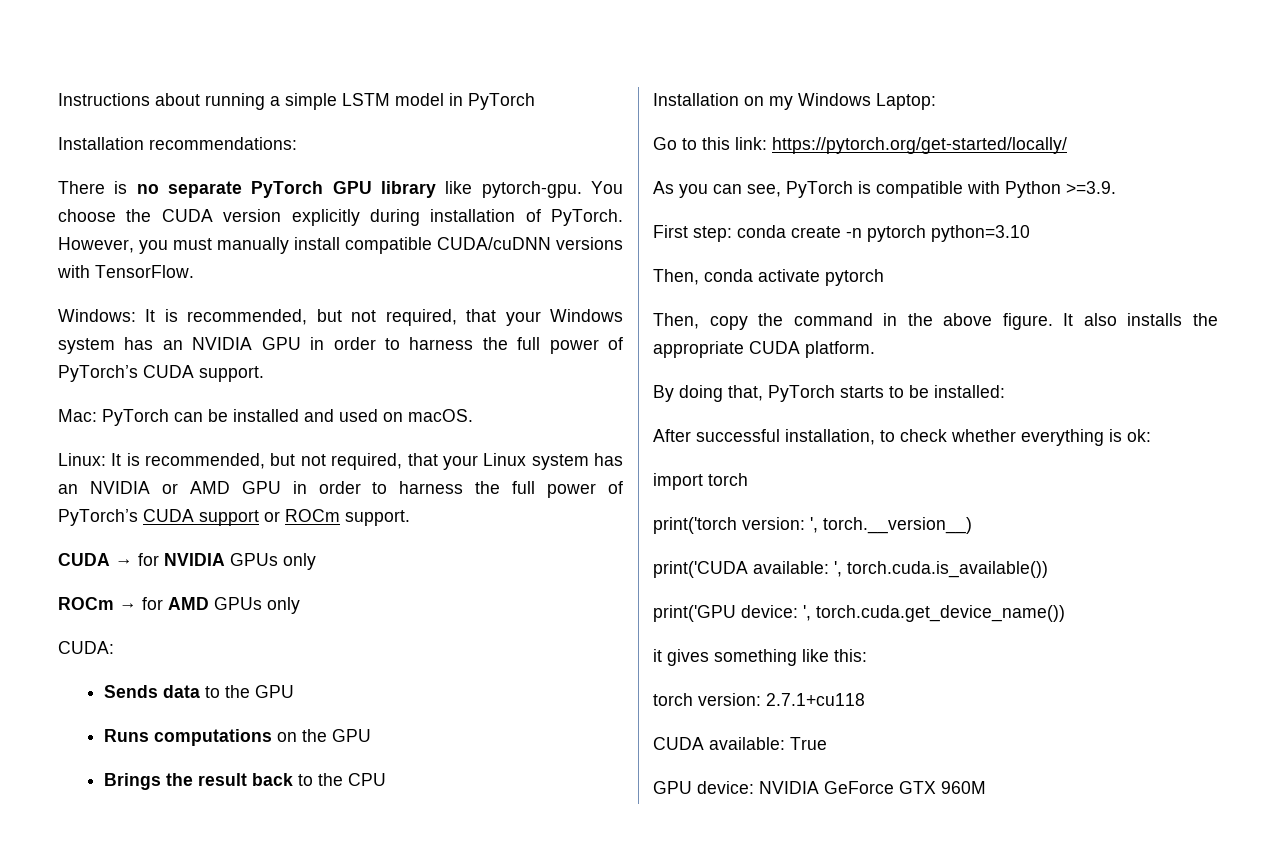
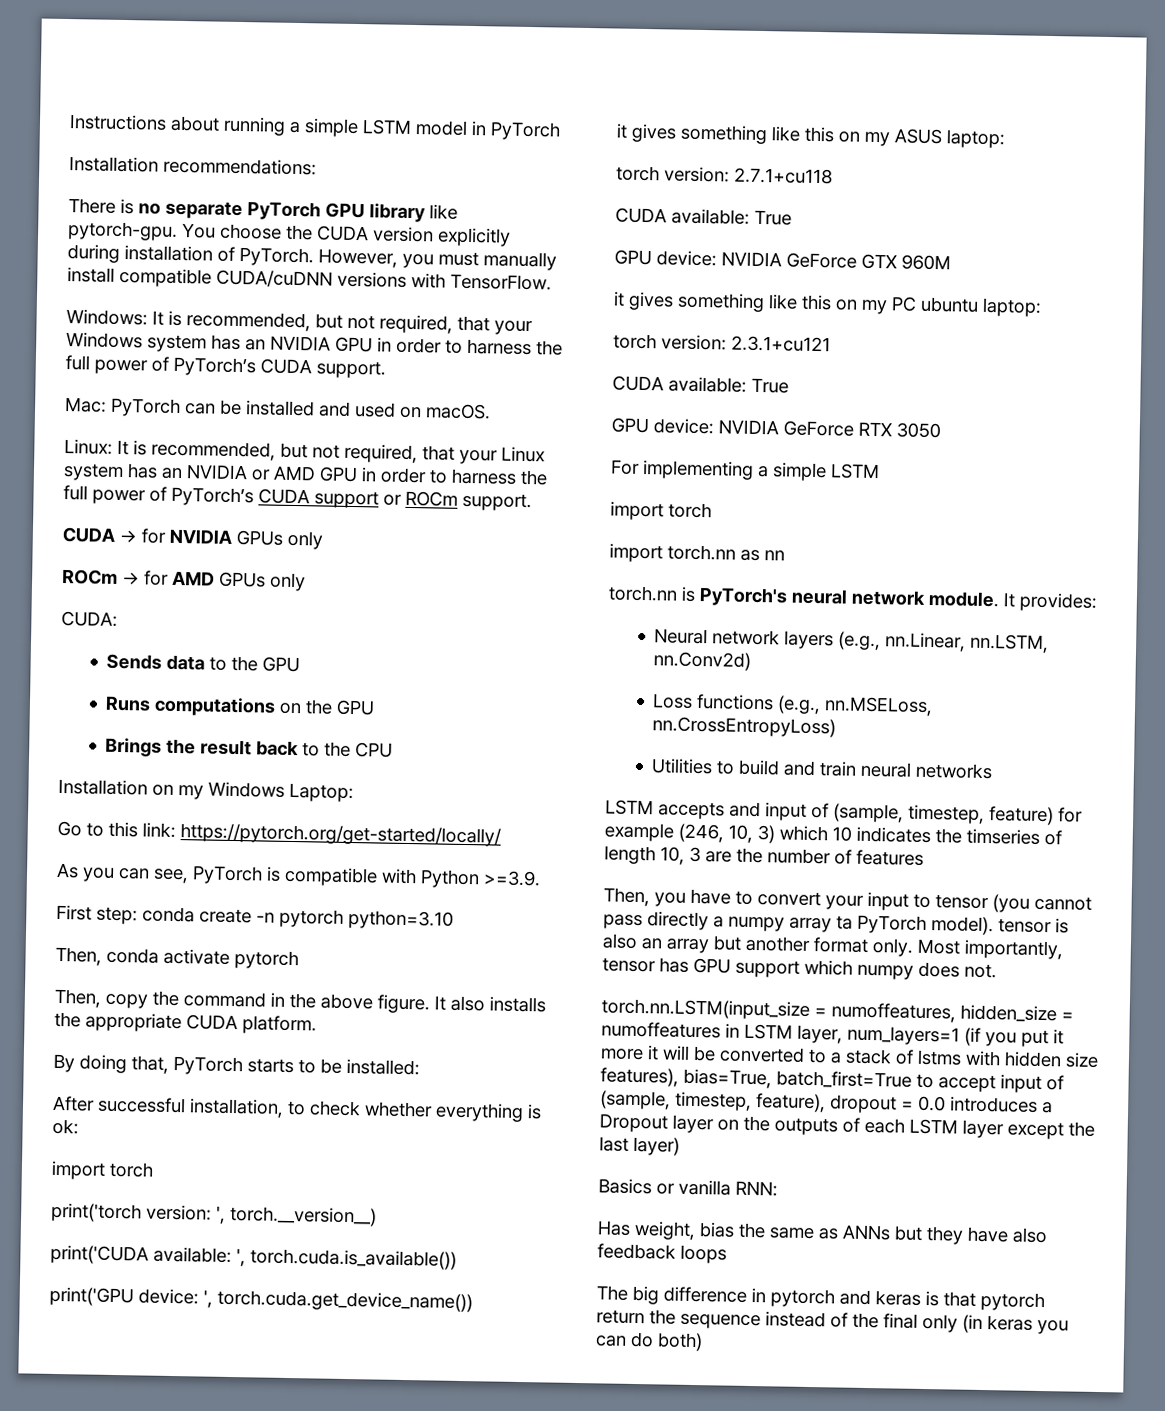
- it gives something like this:
+ it gives something like this on my ASUS laptop:
+ it gives something like this on my PC ubuntu laptop:
+ torch version: 2.3.1+cu121
+ CUDA available: True
+ GPU device: NVIDIA GeForce RTX 3050
+ For implementing a simple LSTM
+ import torch
+ import torch.nn as nn
+ torch.nn is PyTorch's neural network module. It provides:
+ Neural network layers (e.g., nn.Linear, nn.LSTM, nn.Conv2d)
+ Loss functions (e.g., nn.MSELoss, nn.CrossEntropyLoss)
+ Utilities to build and train neural networks
+ LSTM accepts and input of (sample, timestep, feature) for example (246, 10, 3) which 10 indicates the timseries of length 10, 3 are the number of features
+ Then, you have to convert your input to tensor (you cannot pass directly a numpy array ta PyTorch model). tensor is also an array but another format only. Most importantly, tensor has GPU support which numpy does not.
+ torch.nn.LSTM(input_size = numoffeatures, hidden_size = numoffeatures in LSTM layer, num_layers=1 (if you put it more it will be converted to a stack of lstms with hidden size features), bias=True, batch_first=True to accept input of (sample, timestep, feature), dropout = 0.0 introduces a Dropout layer on the outputs of each LSTM layer except the last layer)
+ Basics or vanilla RNN:
+ Has weight, bias the same as ANNs but they have also feedback loops
+ The big difference in pytorch and keras is that pytorch return the sequence instead of the final only (in keras you can do both)

